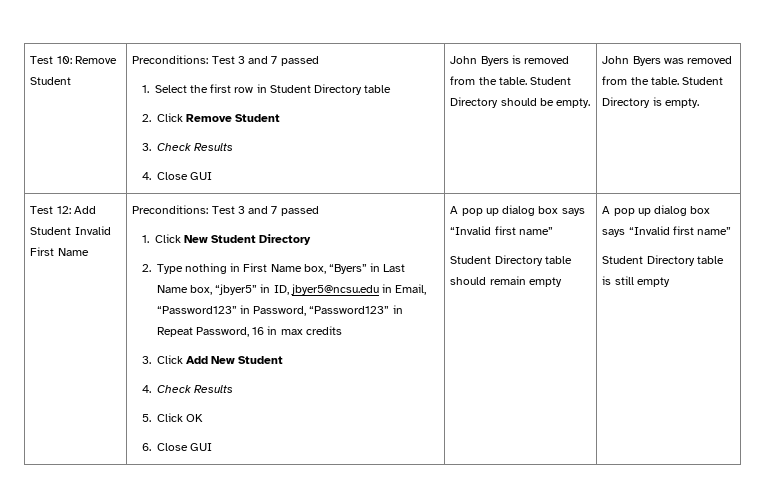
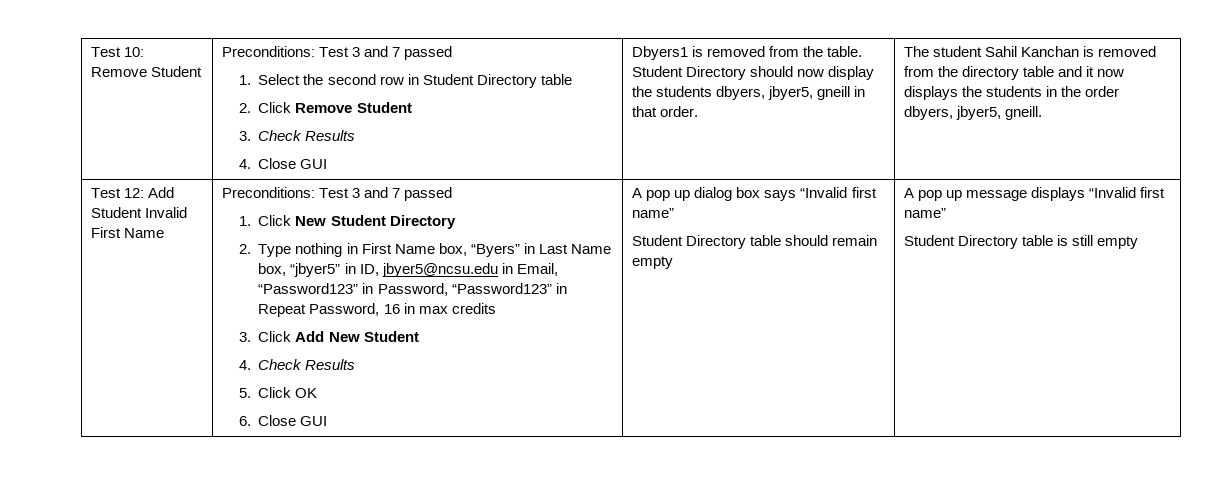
- 1. Select the first row in Student Directory table
+ 1. Select the second row in Student Directory table
- John Byers is removed from the table.
+ Dbyers1 is removed from the table.
- Student Directory should be empty. | John Byers was removed from the table. Student Directory is empty.
+ Student Directory should now display the students dbyers, jbyer5, gneill in that order. | The student Sahil Kanchan is removed from the directory table and it now displays the students in the order dbyers, jbyer5, gneill.
- Student Directory table should remain empty | A pop up dialog box says “Invalid first name”
+ Student Directory table should remain empty | A pop up message displays “Invalid first name”

